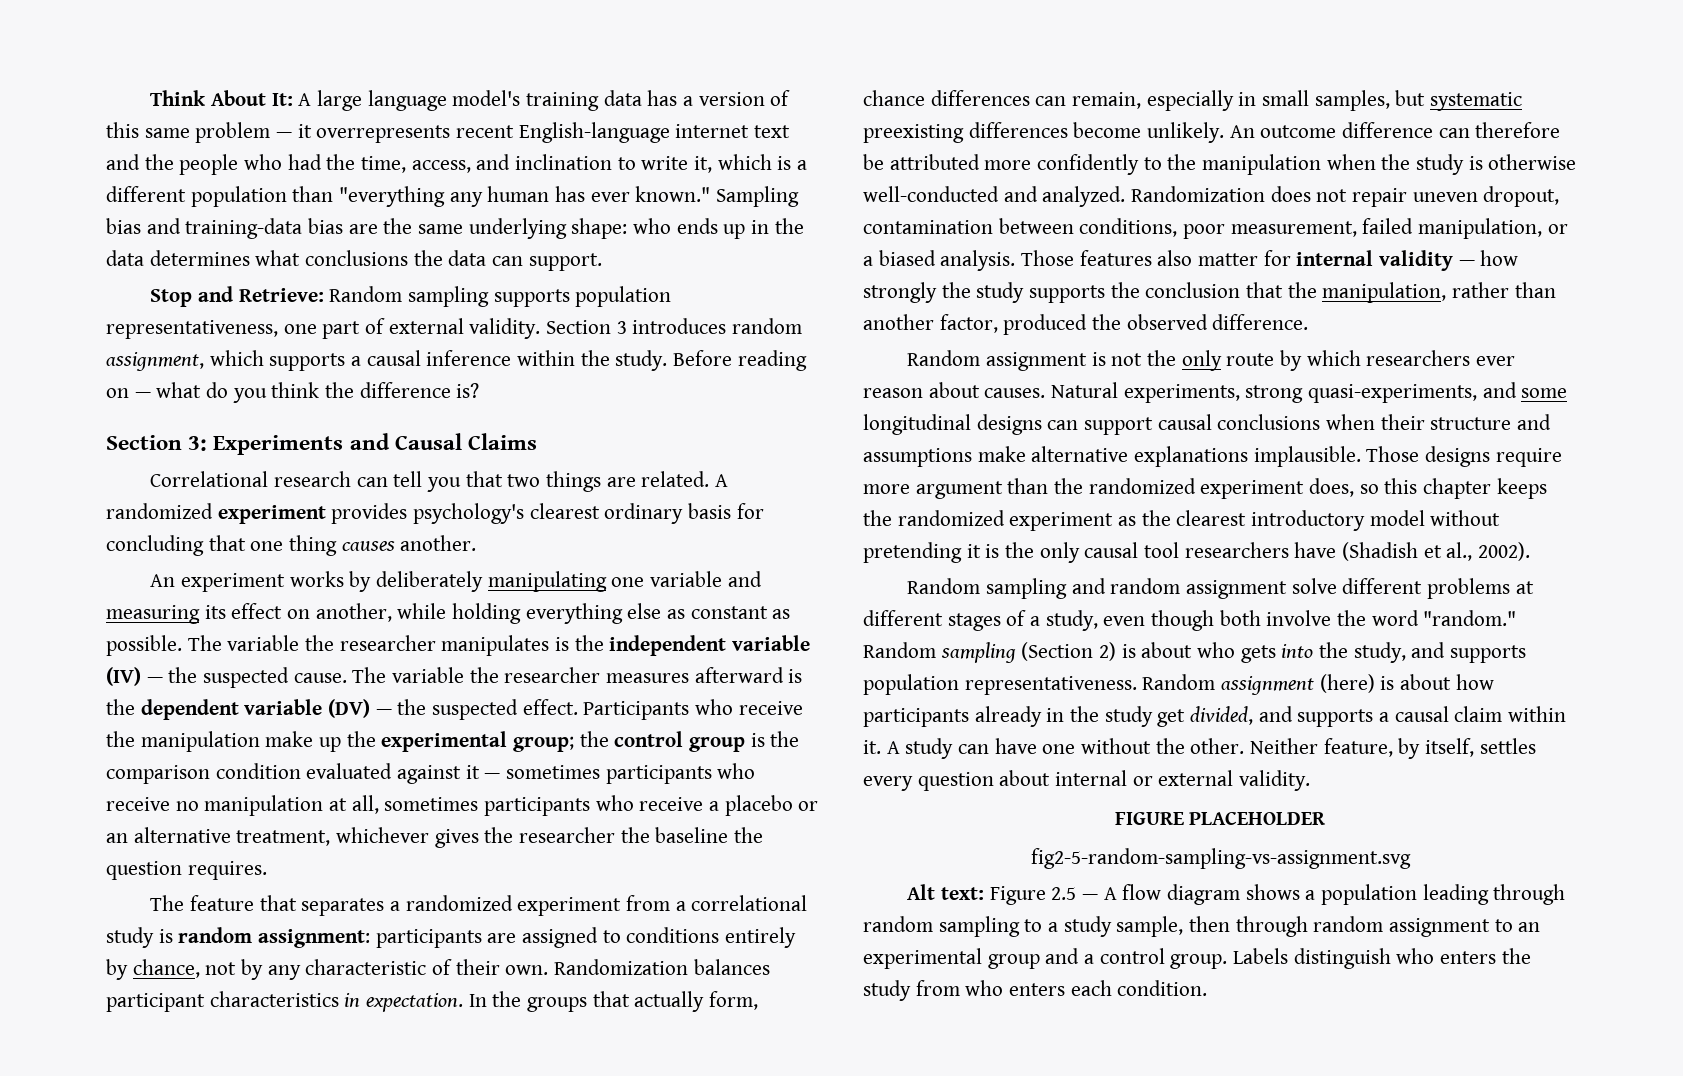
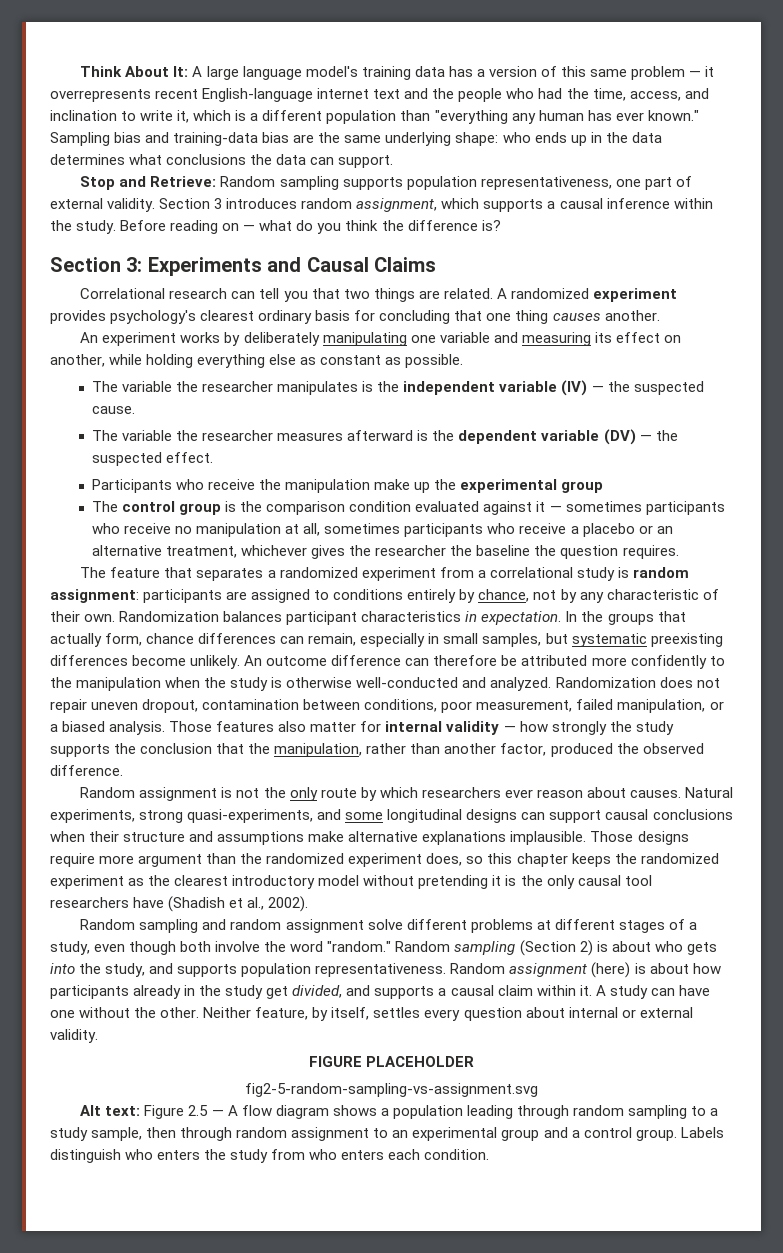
- An experiment works by deliberately manipulating one variable and measuring its effect on another, while holding everything else as constant as possible. The variable the researcher manipulates is the independent variable (IV) — the suspected cause. The variable the researcher measures afterward is the dependent variable (DV) — the suspected effect. Participants who receive the manipulation make up the experimental group; the control group is the comparison condition evaluated against it — sometimes participants who receive no manipulation at all, sometimes participants who receive a placebo or an alternative treatment, whichever gives the researcher the baseline the question requires.
+ An experiment works by deliberately manipulating one variable and measuring its effect on another, while holding everything else as constant as possible.
+ The variable the researcher manipulates is the independent variable (IV) — the suspected cause.
+ The variable the researcher measures afterward is the dependent variable (DV) — the suspected effect.
+ Participants who receive the manipulation make up the experimental group
+ The control group is the comparison condition evaluated against it — sometimes participants who receive no manipulation at all, sometimes participants who receive a placebo or an alternative treatment, whichever gives the researcher the baseline the question requires.

